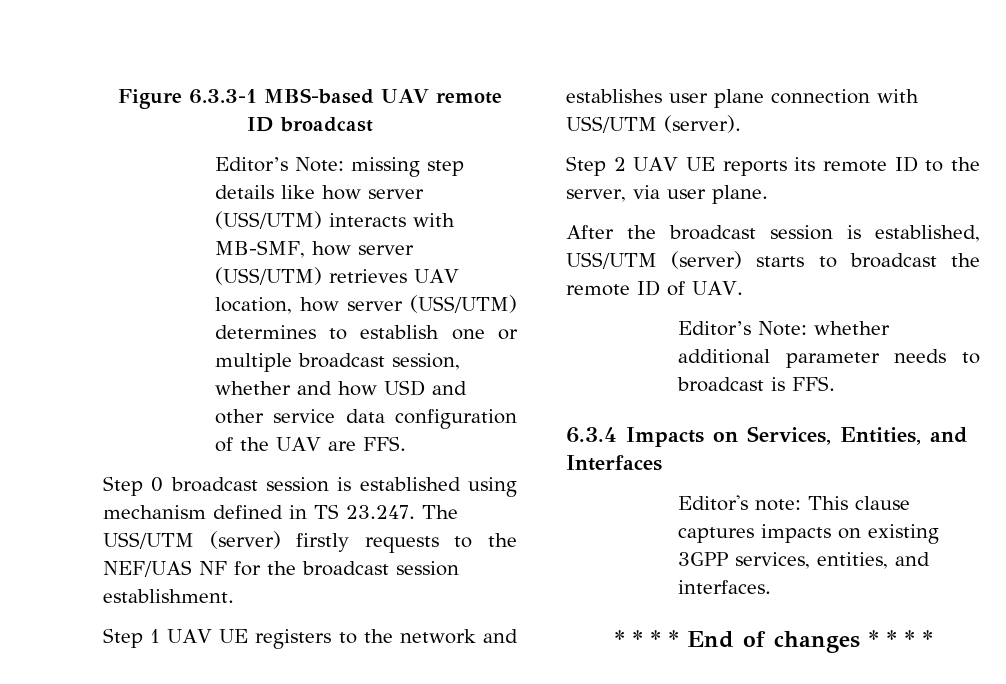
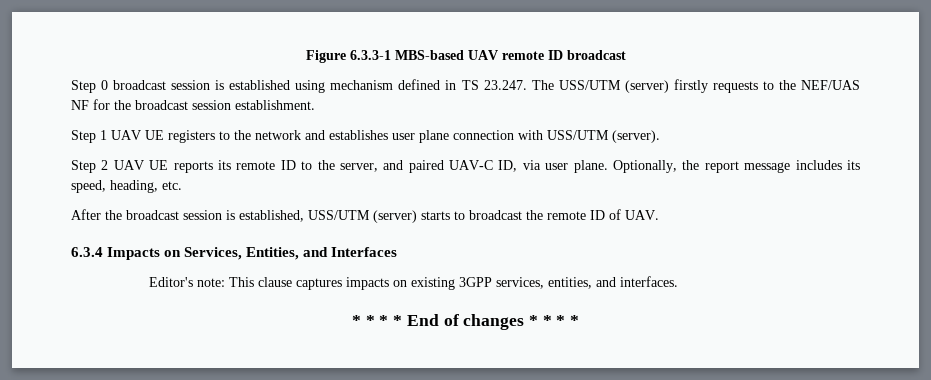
- Editor’s Note: missing step details like how server (USS/UTM) interacts with MB-SMF, how server (USS/UTM) retrieves UAV location, how server (USS/UTM) determines to establish one or multiple broadcast session, whether and how USD and other service data configuration of the UAV are FFS.
- Step 2 UAV UE reports its remote ID to the server, via user plane.
+ Step 2 UAV UE reports its remote ID to the server, and paired UAV-C ID, via user plane. Optionally, the report message includes its speed, heading, etc.
- Editor’s Note: whether additional parameter needs to broadcast is FFS.

